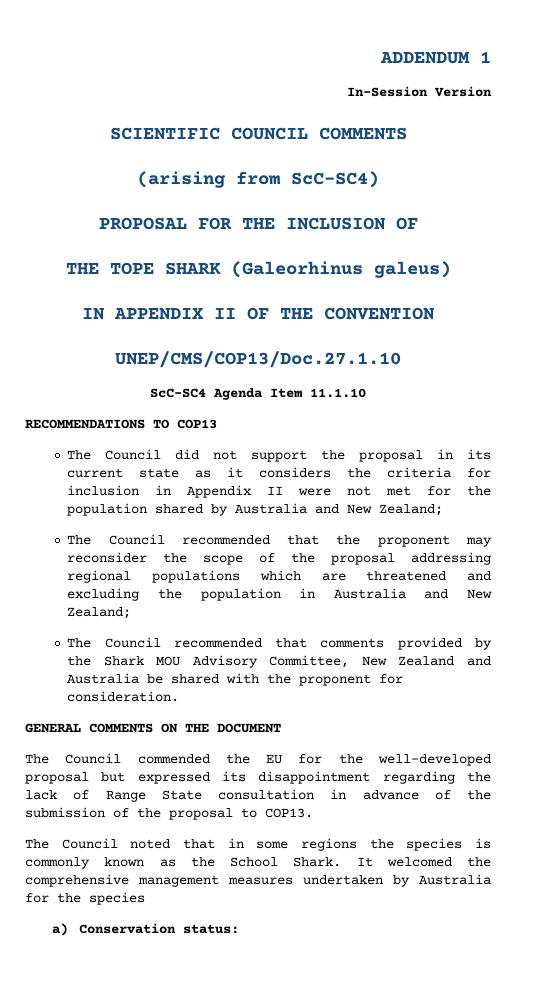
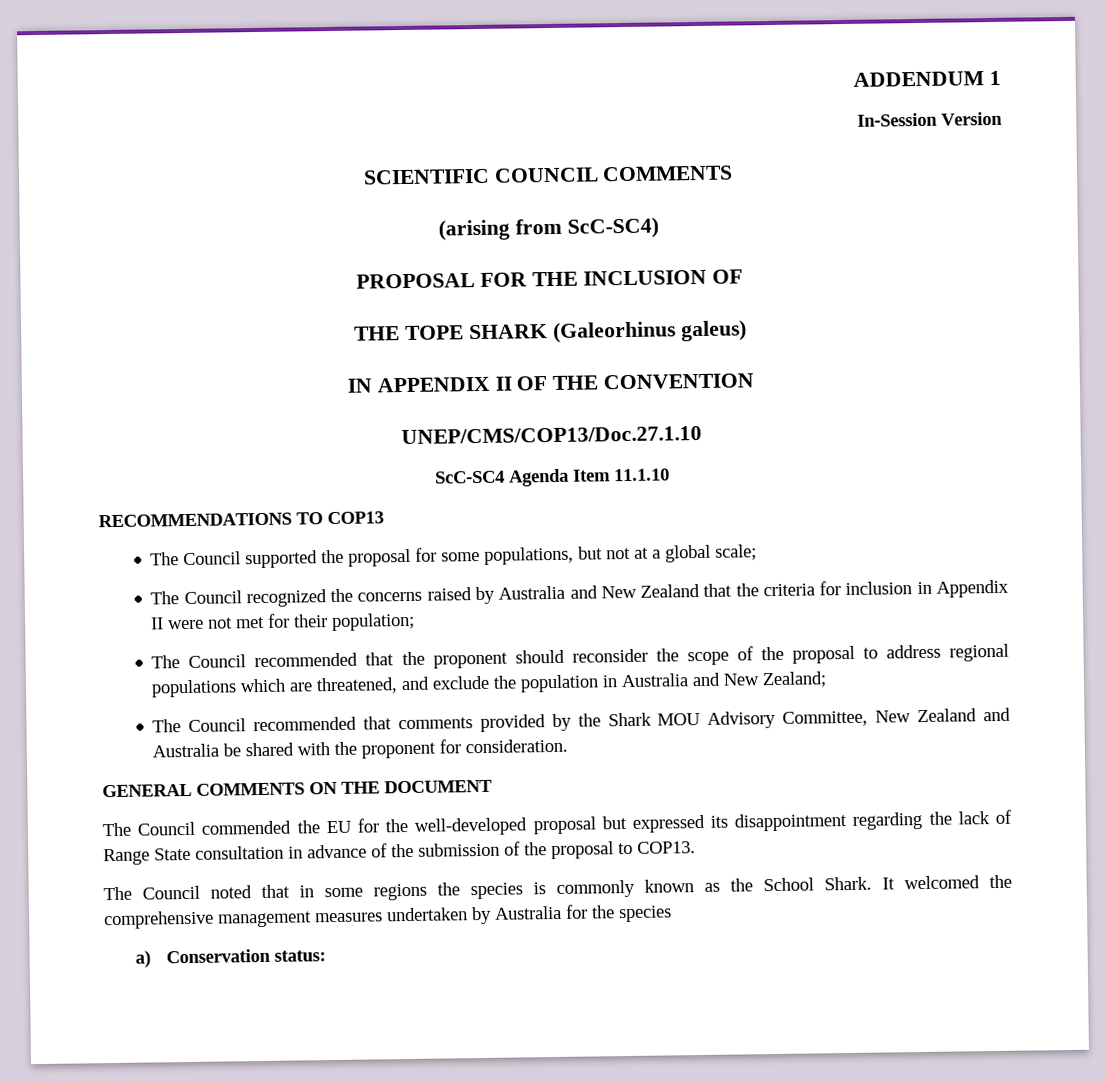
- The Council did not support the proposal in its current state as it considers the criteria for inclusion in Appendix II were not met for the population shared by Australia and New Zealand;
+ The Council supported the proposal for some populations, but not at a global scale;
+ The Council recognized the concerns raised by Australia and New Zealand that the criteria for inclusion in Appendix II were not met for their population;
- The Council recommended that the proponent may reconsider the scope of the proposal addressing regional populations which are threatened and excluding the population in Australia and New Zealand;
+ The Council recommended that the proponent should reconsider the scope of the proposal to address regional populations which are threatened, and exclude the population in Australia and New Zealand;

